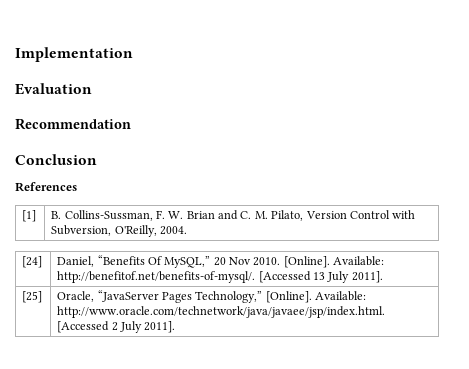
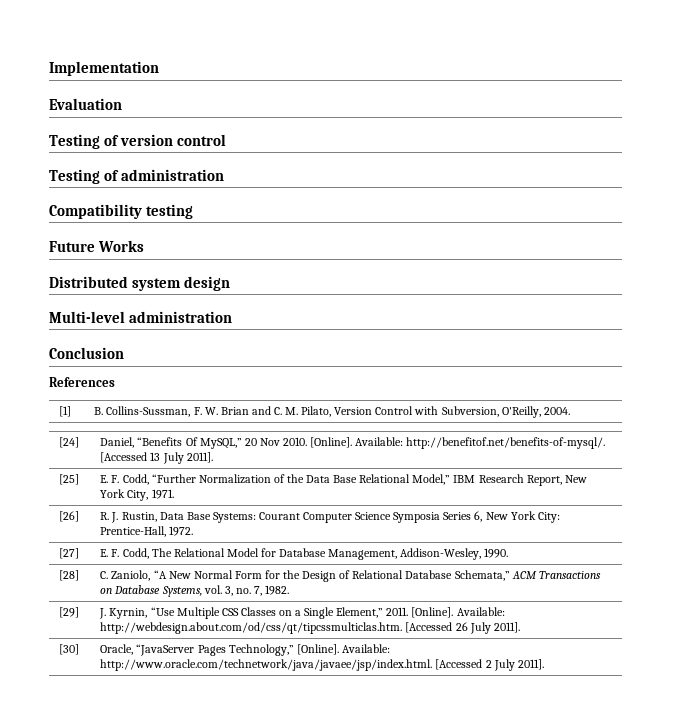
- Recommendation
+ Testing of version control
+ Testing of administration
+ Compatibility testing
+ Future Works
+ Distributed system design
+ Multi-level administration
- [25] | Oracle, “JavaServer Pages Technology,” [Online]. Available: http://www.oracle.com/technetwork/java/javaee/jsp/index.html. [Accessed 2 July 2011].
+ [25] | E. F. Codd, “Further Normalization of the Data Base Relational Model,” IBM Research Report, New York City, 1971.
+ [26] | R. J. Rustin, Data Base Systems: Courant Computer Science Symposia Series 6, New York City: Prentice-Hall, 1972.
+ [27] | E. F. Codd, The Relational Model for Database Management, Addison-Wesley, 1990.
+ [28] | C. Zaniolo, “A New Normal Form for the Design of Relational Database Schemata,” ACM Transactions on Database Systems, vol. 3, no. 7, 1982.
+ [29] | J. Kyrnin, “Use Multiple CSS Classes on a Single Element,” 2011. [Online]. Available: http://webdesign.about.com/od/css/qt/tipcssmulticlas.htm. [Accessed 26 July 2011].
+ [30] | Oracle, “JavaServer Pages Technology,” [Online]. Available: http://www.oracle.com/technetwork/java/javaee/jsp/index.html. [Accessed 2 July 2011].

